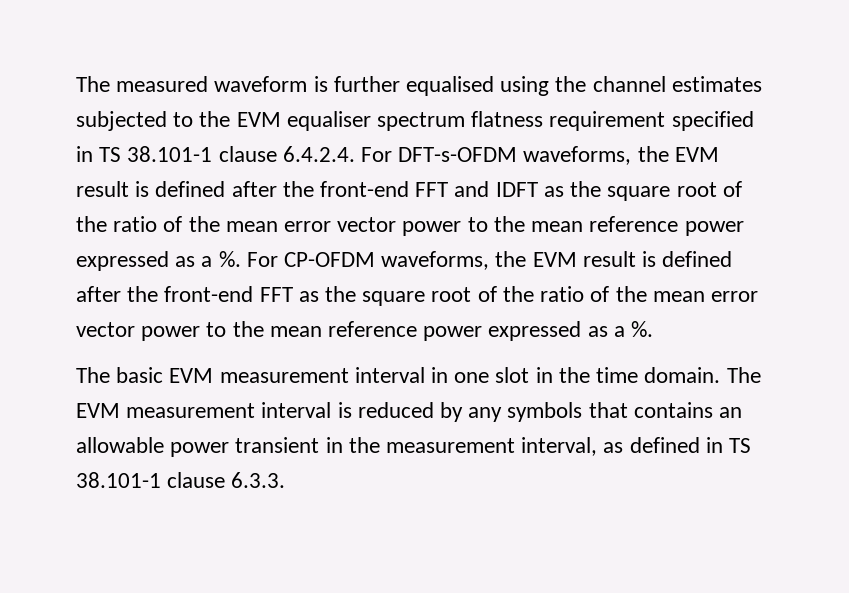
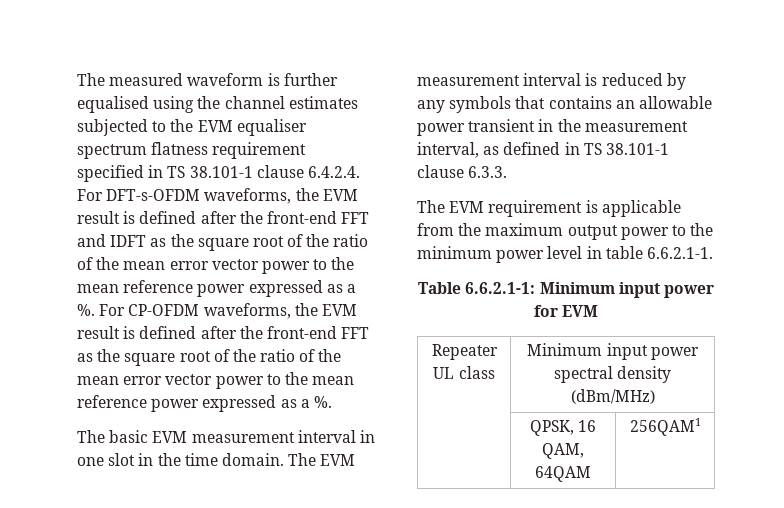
+ The EVM requirement is applicable from the maximum output power to the minimum power level in table 6.6.2.1-1.
+ Table 6.6.2.1-1: Minimum input power for EVM
+ Repeater UL class | Minimum input power spectral density (dBm/MHz)
+ | QPSK, 16 QAM, 64QAM | 256QAM1

